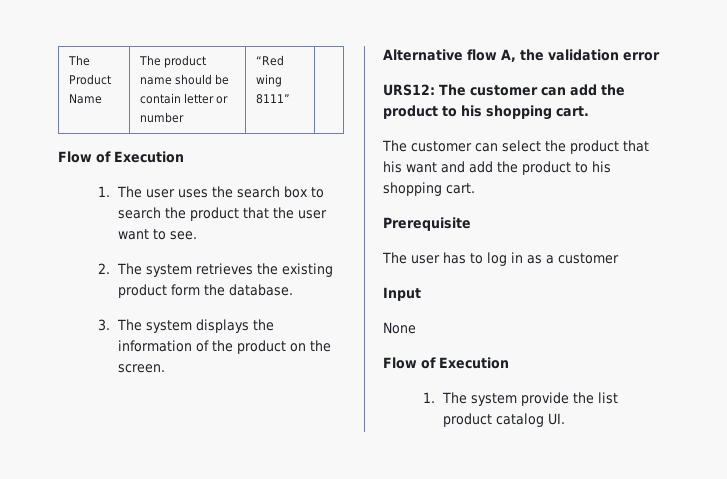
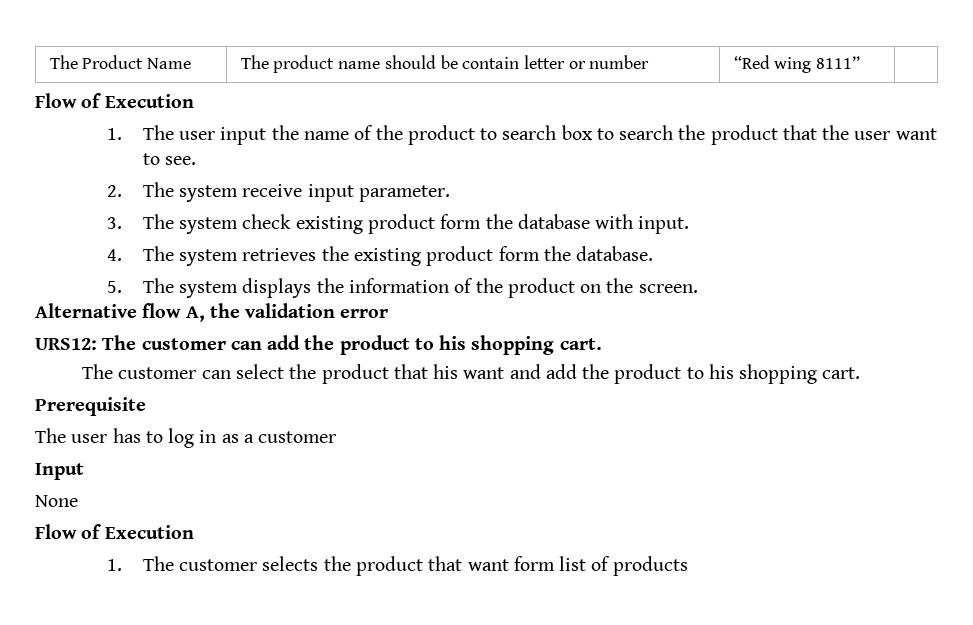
- 1. The user uses the search box to search the product that the user want to see.
+ 1. The user input the name of the product to search box to search the product that the user want to see.
- 2. The system retrieves the existing product form the database.
+ 2. The system receive input parameter.
+ 3. The system check existing product form the database with input.
+ 4. The system retrieves the existing product form the database.
- 3. The system displays the information of the product on the screen.
+ 5. The system displays the information of the product on the screen.
- 1. The system provide the list product catalog UI.
+ 1. The customer selects the product that want form list of products

